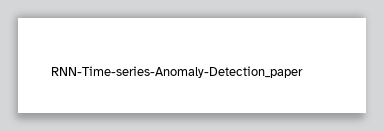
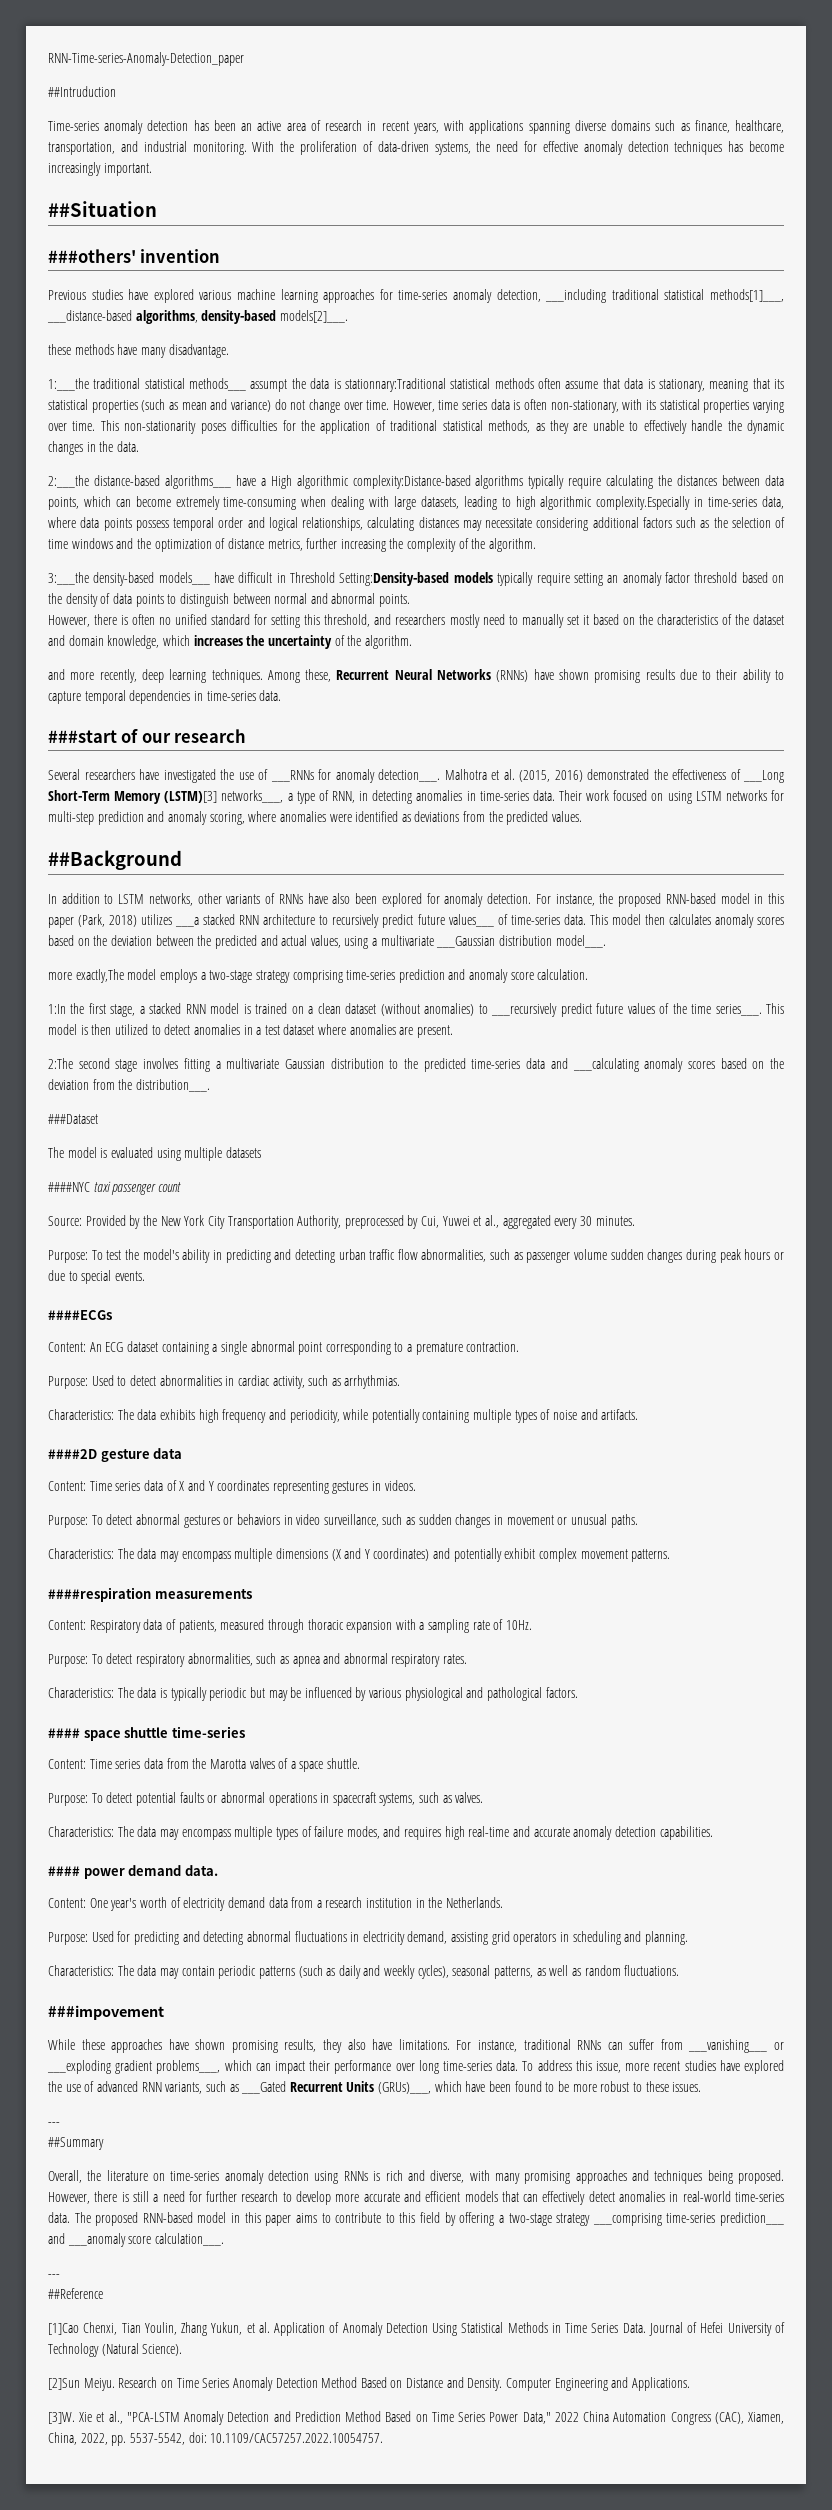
+ ##Intruduction
+ Time-series anomaly detection has been an active area of research in recent years, with applications spanning diverse domains such as finance, healthcare, transportation, and industrial monitoring. With the proliferation of data-driven systems, the need for effective anomaly detection techniques has become increasingly important.
+ ##Situation
+ ###others' invention
+ Previous studies have explored various machine learning approaches for time-series anomaly detection, ___including traditional statistical methods[1]___, ___distance-based algorithms, density-based models[2]___.
+ these methods have many disadvantage.
+ 1:___the traditional statistical methods___ assumpt the data is stationnary:Traditional statistical methods often assume that data is stationary, meaning that its statistical properties (such as mean and variance) do not change over time. However, time series data is often non-stationary, with its statistical properties varying over time. This non-stationarity poses difficulties for the application of traditional statistical methods, as they are unable to effectively handle the dynamic changes in the data.
+ 2:___the distance-based algorithms___ have a High algorithmic complexity:Distance-based algorithms typically require calculating the distances between data points, which can become extremely time-consuming when dealing with large datasets, leading to high algorithmic complexity.Especially in time-series data, where data points possess temporal order and logical relationships, calculating distances may necessitate considering additional factors such as the selection of time windows and the optimization of distance metrics, further increasing the complexity of the algorithm.
+ 3:___the density-based models___ have difficult in Threshold Setting:Density-based models typically require setting an anomaly factor threshold based on the density of data points to distinguish between normal and abnormal points.
+ However, there is often no unified standard for setting this threshold, and researchers mostly need to manually set it based on the characteristics of the dataset and domain knowledge, which increases the uncertainty of the algorithm.
+ and more recently, deep learning techniques. Among these, Recurrent Neural Networks (RNNs) have shown promising results due to their ability to capture temporal dependencies in time-series data.
+ ###start of our research
+ Several researchers have investigated the use of ___RNNs for anomaly detection___. Malhotra et al. (2015, 2016) demonstrated the effectiveness of ___Long Short-Term Memory (LSTM)[3] networks___, a type of RNN, in detecting anomalies in time-series data. Their work focused on using LSTM networks for multi-step prediction and anomaly scoring, where anomalies were identified as deviations from the predicted values.
+ ##Background
+ In addition to LSTM networks, other variants of RNNs have also been explored for anomaly detection. For instance, the proposed RNN-based model in this paper (Park, 2018) utilizes ___a stacked RNN architecture to recursively predict future values___ of time-series data. This model then calculates anomaly scores based on the deviation between the predicted and actual values, using a multivariate ___Gaussian distribution model___.
+ more exactly,The model employs a two-stage strategy comprising time-series prediction and anomaly score calculation.
+ 1:In the first stage, a stacked RNN model is trained on a clean dataset (without anomalies) to ___recursively predict future values of the time series___. This model is then utilized to detect anomalies in a test dataset where anomalies are present.
+ 2:The second stage involves fitting a multivariate Gaussian distribution to the predicted time-series data and ___calculating anomaly scores based on the deviation from the distribution___.
+ ###Dataset
+ The model is evaluated using multiple datasets
+ ####NYC taxi passenger count
+ Source: Provided by the New York City Transportation Authority, preprocessed by Cui, Yuwei et al., aggregated every 30 minutes.
+ Purpose: To test the model's ability in predicting and detecting urban traffic flow abnormalities, such as passenger volume sudden changes during peak hours or due to special events.
+ ####ECGs
+ Content: An ECG dataset containing a single abnormal point corresponding to a premature contraction.
+ Purpose: Used to detect abnormalities in cardiac activity, such as arrhythmias.
+ Characteristics: The data exhibits high frequency and periodicity, while potentially containing multiple types of noise and artifacts.
+ ####2D gesture data
+ Content: Time series data of X and Y coordinates representing gestures in videos.
+ Purpose: To detect abnormal gestures or behaviors in video surveillance, such as sudden changes in movement or unusual paths.
+ Characteristics: The data may encompass multiple dimensions (X and Y coordinates) and potentially exhibit complex movement patterns.
+ ####respiration measurements
+ Content: Respiratory data of patients, measured through thoracic expansion with a sampling rate of 10Hz.
+ Purpose: To detect respiratory abnormalities, such as apnea and abnormal respiratory rates.
+ Characteristics: The data is typically periodic but may be influenced by various physiological and pathological factors.
+ #### space shuttle time-series
+ Content: Time series data from the Marotta valves of a space shuttle.
+ Purpose: To detect potential faults or abnormal operations in spacecraft systems, such as valves.
+ Characteristics: The data may encompass multiple types of failure modes, and requires high real-time and accurate anomaly detection capabilities.
+ #### power demand data.
+ Content: One year's worth of electricity demand data from a research institution in the Netherlands.
+ Purpose: Used for predicting and detecting abnormal fluctuations in electricity demand, assisting grid operators in scheduling and planning.
+ Characteristics: The data may contain periodic patterns (such as daily and weekly cycles), seasonal patterns, as well as random fluctuations.
+ ###impovement
+ While these approaches have shown promising results, they also have limitations. For instance, traditional RNNs can suffer from ___vanishing___ or ___exploding gradient problems___, which can impact their performance over long time-series data. To address this issue, more recent studies have explored the use of advanced RNN variants, such as ___Gated Recurrent Units (GRUs)___, which have been found to be more robust to these issues.
+ ---
+ ##Summary
+ Overall, the literature on time-series anomaly detection using RNNs is rich and diverse, with many promising approaches and techniques being proposed. However, there is still a need for further research to develop more accurate and efficient models that can effectively detect anomalies in real-world time-series data. The proposed RNN-based model in this paper aims to contribute to this field by offering a two-stage strategy ___comprising time-series prediction___ and ___anomaly score calculation___.
+ ---
+ ##Reference
+ [1]Cao Chenxi, Tian Youlin, Zhang Yukun, et al. Application of Anomaly Detection Using Statistical Methods in Time Series Data. Journal of Hefei University of Technology (Natural Science).
+ [2]Sun Meiyu. Research on Time Series Anomaly Detection Method Based on Distance and Density. Computer Engineering and Applications.
+ [3]W. Xie et al., "PCA-LSTM Anomaly Detection and Prediction Method Based on Time Series Power Data," 2022 China Automation Congress (CAC), Xiamen, China, 2022, pp. 5537-5542, doi: 10.1109/CAC57257.2022.10054757.

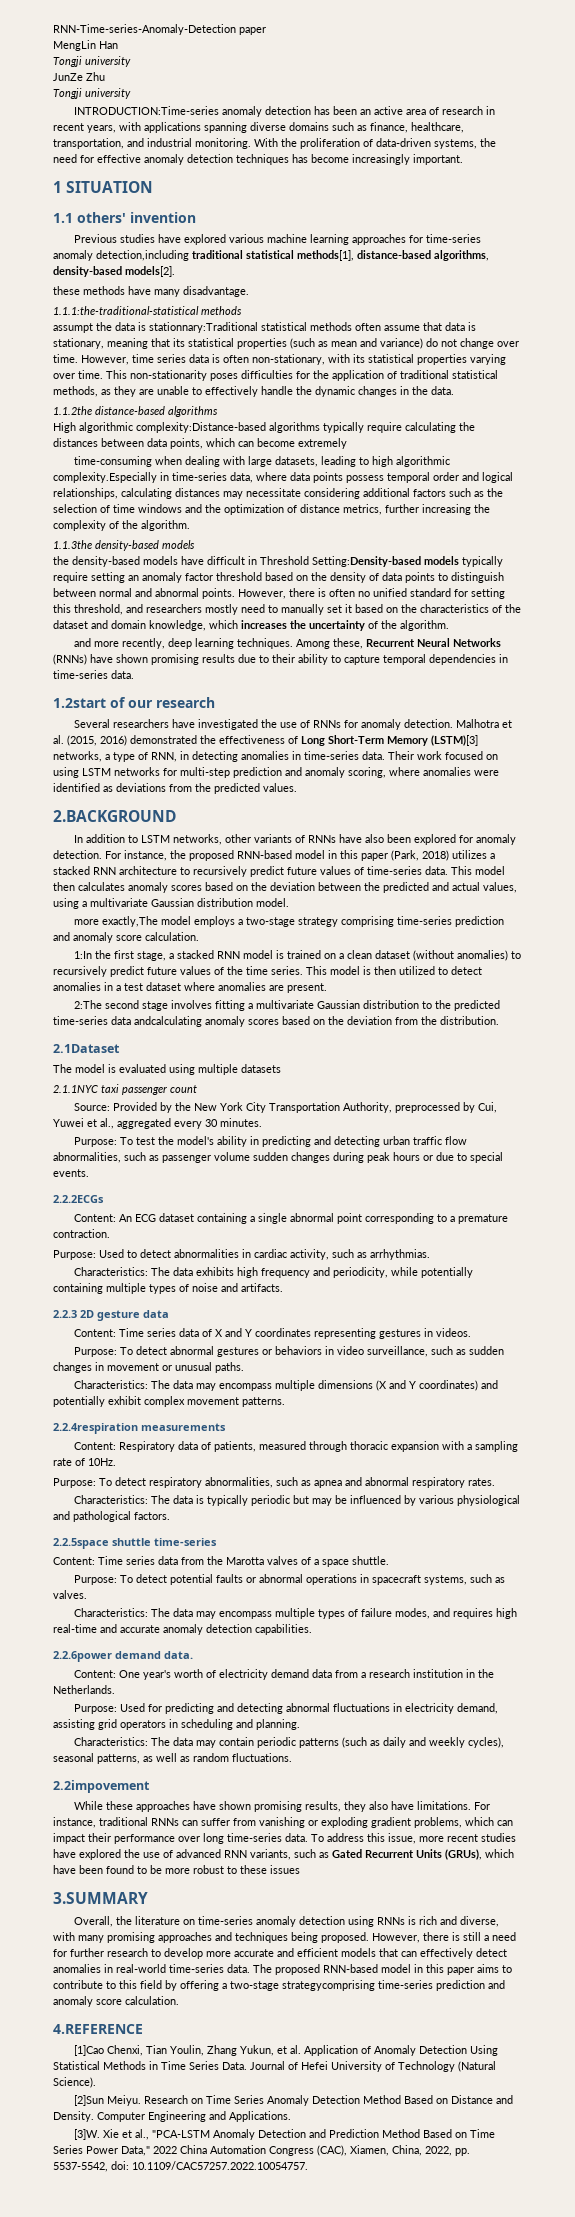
- RNN-Time-series-Anomaly-Detection_paper
- ##Intruduction
- Time-series anomaly detection has been an active area of research in recent years, with applications spanning diverse domains such as finance, healthcare, transportation, and industrial monitoring.
+ RNN-Time-series-Anomaly-Detection paper
+ MengLin Han
+ Tongji university
+ JunZe Zhu
+ Tongji university
+ INTRODUCTION:Time-series anomaly detection has been an active area of research in recent years, with applications spanning diverse domains such as finance, healthcare, transportation, and industrial monitoring.
- ##Situation
- ###others' invention
+ 1 SITUATION
+ 1.1 others' invention
- Previous studies have explored various machine learning approaches for time-series anomaly detection, ___including traditional statistical methods[1]___, ___distance-based algorithms, density-based models[2]___.
+ Previous studies have explored various machine learning approaches for time-series anomaly detection,including traditional statistical methods[1], distance-based algorithms, density-based models[2].
- 1:___the traditional statistical methods___ assumpt the data is stationnary:Traditional statistical methods often assume that data is stationary, meaning that its statistical properties (such as mean and variance) do not change over time.
+ 1.1.1:the-traditional-statistical methods
+ assumpt the data is stationnary:Traditional statistical methods often assume that data is stationary, meaning that its statistical properties (such as mean and variance) do not change over time.
- 2:___the distance-based algorithms___ have a High algorithmic complexity:Distance-based algorithms typically require calculating the distances between data points, which can become extremely time-consuming when dealing with large datasets, leading to high algorithmic complexity.Especially in time-series data, where data points possess temporal order and logical relationships, calculating distances may necessitate considering additional factors such as the selection of time windows and the optimization of distance metrics, further increasing the complexity of the algorithm.
+ 1.1.2the distance-based algorithms
+ High algorithmic complexity:Distance-based algorithms typically require calculating the distances between data points, which can become extremely
+ time-consuming when dealing with large datasets, leading to high algorithmic complexity.Especially in time-series data, where data points possess temporal order and logical relationships, calculating distances may necessitate considering additional factors such as the selection of time windows and the optimization of distance metrics, further increasing the complexity of the algorithm.
- 3:___the density-based models___ have difficult in Threshold Setting:Density-based models typically require setting an anomaly factor threshold based on the density of data points to distinguish between normal and abnormal points.
- However, there is often no unified standard for setting this threshold, and researchers mostly need to manually set it based on the characteristics of the dataset and domain knowledge, which increases the uncertainty of the algorithm.
+ 1.1.3the density-based models
+ the density-based models have difficult in Threshold Setting:Density-based models typically require setting an anomaly factor threshold based on the density of data points to distinguish between normal and abnormal points. However, there is often no unified standard for setting this threshold, and researchers mostly need to manually set it based on the characteristics of the dataset and domain knowledge, which increases the uncertainty of the algorithm.
- ###start of our research
+ 1.2start of our research
- Several researchers have investigated the use of ___RNNs for anomaly detection___.
+ Several researchers have investigated the use of RNNs for anomaly detection.
- Malhotra et al. (2015, 2016) demonstrated the effectiveness of ___Long Short-Term Memory (LSTM)[3] networks___, a type of RNN, in detecting anomalies in time-series data.
+ Malhotra et al. (2015, 2016) demonstrated the effectiveness of Long Short-Term Memory (LSTM)[3] networks, a type of RNN, in detecting anomalies in time-series data.
- ##Background
+ 2.BACKGROUND
- For instance, the proposed RNN-based model in this paper (Park, 2018) utilizes ___a stacked RNN architecture to recursively predict future values___ of time-series data.
+ For instance, the proposed RNN-based model in this paper (Park, 2018) utilizes a stacked RNN architecture to recursively predict future values of time-series data.
- This model then calculates anomaly scores based on the deviation between the predicted and actual values, using a multivariate ___Gaussian distribution model___.
+ This model then calculates anomaly scores based on the deviation between the predicted and actual values, using a multivariate Gaussian distribution model.
- 1:In the first stage, a stacked RNN model is trained on a clean dataset (without anomalies) to ___recursively predict future values of the time series___.
+ 1:In the first stage, a stacked RNN model is trained on a clean dataset (without anomalies) to recursively predict future values of the time series.
- 2:The second stage involves fitting a multivariate Gaussian distribution to the predicted time-series data and ___calculating anomaly scores based on the deviation from the distribution___.
- ###Dataset
+ 2:The second stage involves fitting a multivariate Gaussian distribution to the predicted time-series data andcalculating anomaly scores based on the deviation from the distribution.
+ 2.1Dataset
- ####NYC taxi passenger count
+ 2.1.1NYC taxi passenger count
- ####ECGs
+ 2.2.2ECGs
- ####2D gesture data
+ 2.2.3 2D gesture data
- ####respiration measurements
+ 2.2.4respiration measurements
- #### space shuttle time-series
+ 2.2.5space shuttle time-series
- #### power demand data.
+ 2.2.6power demand data.
- ###impovement
+ 2.2impovement
- For instance, traditional RNNs can suffer from ___vanishing___ or ___exploding gradient problems___, which can impact their performance over long time-series data.
+ For instance, traditional RNNs can suffer from vanishing or exploding gradient problems, which can impact their performance over long time-series data.
- To address this issue, more recent studies have explored the use of advanced RNN variants, such as ___Gated Recurrent Units (GRUs)___, which have been found to be more robust to these issues.
- ---
- ##Summary
+ To address this issue, more recent studies have explored the use of advanced RNN variants, such as Gated Recurrent Units (GRUs), which have been found to be more robust to these issues
+ 3.SUMMARY
- The proposed RNN-based model in this paper aims to contribute to this field by offering a two-stage strategy ___comprising time-series prediction___ and ___anomaly score calculation___.
- ---
- ##Reference
+ The proposed RNN-based model in this paper aims to contribute to this field by offering a two-stage strategycomprising time-series prediction and anomaly score calculation.
+ 4.REFERENCE

